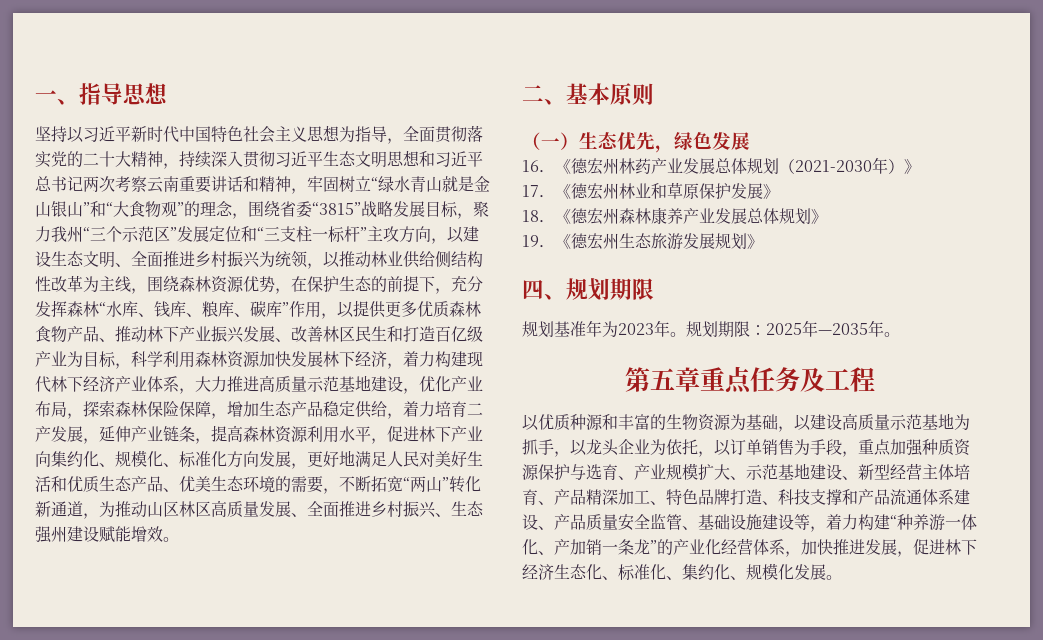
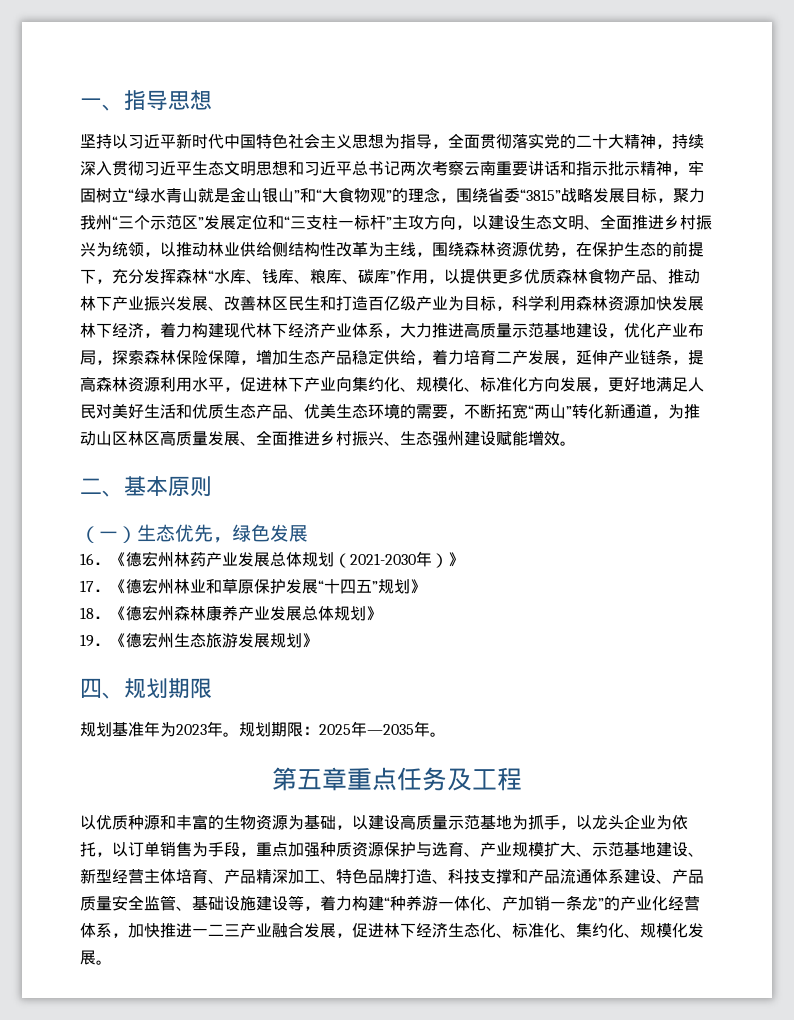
- 坚持以习近平新时代中国特色社会主义思想为指导，全面贯彻落实党的二十大精神，持续深入贯彻习近平生态文明思想和习近平总书记两次考察云南重要讲话和精神，牢固树立“绿水青山就是金山银山”和“大食物观”的理念，围绕省委“3815”战略发展目标，聚力我州“三个示范区”发展定位和“三支柱一标杆”主攻方向，以建设生态文明、全面推进乡村振兴为统领，以推动林业供给侧结构性改革为主线，围绕森林资源优势，在保护生态的前提下，充分发挥森林“水库、钱库、粮库、碳库”作用，以提供更多优质森林食物产品、推动林下产业振兴发展、改善林区民生和打造百亿级产业为目标，科学利用森林资源加快发展林下经济，着力构建现代林下经济产业体系，大力推进高质量示范基地建设，优化产业布局，探索森林保险保障，增加生态产品稳定供给，着力培育二产发展，延伸产业链条，提高森林资源利用水平，促进林下产业向集约化、规模化、标准化方向发展，更好地满足人民对美好生活和优质生态产品、优美生态环境的需要，不断拓宽“两山”转化新通道，为推动山区林区高质量发展、全面推进乡村振兴、生态强州建设赋能增效。
+ 坚持以习近平新时代中国特色社会主义思想为指导，全面贯彻落实党的二十大精神，持续深入贯彻习近平生态文明思想和习近平总书记两次考察云南重要讲话和指示批示精神，牢固树立“绿水青山就是金山银山”和“大食物观”的理念，围绕省委“3815”战略发展目标，聚力我州“三个示范区”发展定位和“三支柱一标杆”主攻方向，以建设生态文明、全面推进乡村振兴为统领，以推动林业供给侧结构性改革为主线，围绕森林资源优势，在保护生态的前提下，充分发挥森林“水库、钱库、粮库、碳库”作用，以提供更多优质森林食物产品、推动林下产业振兴发展、改善林区民生和打造百亿级产业为目标，科学利用森林资源加快发展林下经济，着力构建现代林下经济产业体系，大力推进高质量示范基地建设，优化产业布局，探索森林保险保障，增加生态产品稳定供给，着力培育二产发展，延伸产业链条，提高森林资源利用水平，促进林下产业向集约化、规模化、标准化方向发展，更好地满足人民对美好生活和优质生态产品、优美生态环境的需要，不断拓宽“两山”转化新通道，为推动山区林区高质量发展、全面推进乡村振兴、生态强州建设赋能增效。
- 17．《德宏州林业和草原保护发展》
+ 17．《德宏州林业和草原保护发展“十四五”规划》
- 以优质种源和丰富的生物资源为基础，以建设高质量示范基地为抓手，以龙头企业为依托，以订单销售为手段，重点加强种质资源保护与选育、产业规模扩大、示范基地建设、新型经营主体培育、产品精深加工、特色品牌打造、科技支撑和产品流通体系建设、产品质量安全监管、基础设施建设等，着力构建“种养游一体化、产加销一条龙”的产业化经营体系，加快推进发展，促进林下经济生态化、标准化、集约化、规模化发展。
+ 以优质种源和丰富的生物资源为基础，以建设高质量示范基地为抓手，以龙头企业为依托，以订单销售为手段，重点加强种质资源保护与选育、产业规模扩大、示范基地建设、新型经营主体培育、产品精深加工、特色品牌打造、科技支撑和产品流通体系建设、产品质量安全监管、基础设施建设等，着力构建“种养游一体化、产加销一条龙”的产业化经营体系，加快推进一二三产业融合发展，促进林下经济生态化、标准化、集约化、规模化发展。

